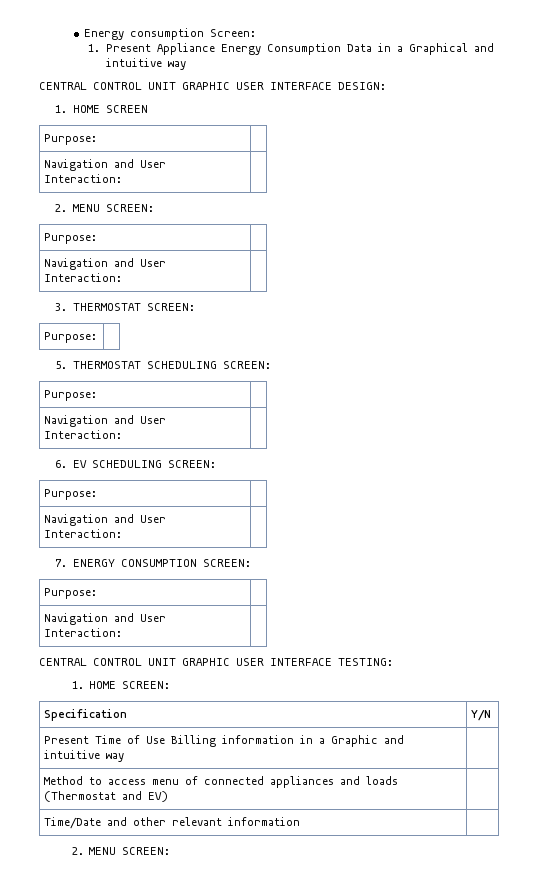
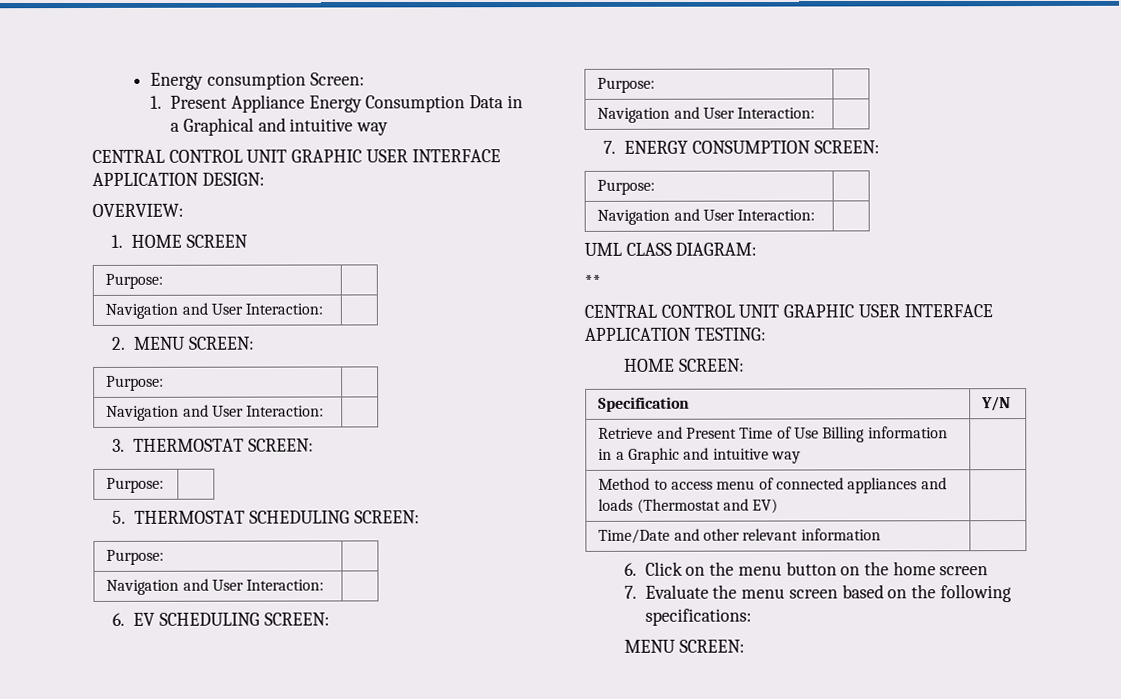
- CENTRAL CONTROL UNIT GRAPHIC USER INTERFACE DESIGN:
+ CENTRAL CONTROL UNIT GRAPHIC USER INTERFACE APPLICATION DESIGN:
+ OVERVIEW:
- CENTRAL CONTROL UNIT GRAPHIC USER INTERFACE TESTING:
+ UML CLASS DIAGRAM:
+ **
+ CENTRAL CONTROL UNIT GRAPHIC USER INTERFACE APPLICATION TESTING:
- 1. HOME SCREEN:
+ HOME SCREEN:
- Present Time of Use Billing information in a Graphic and intuitive way |
+ Retrieve and Present Time of Use Billing information in a Graphic and intuitive way |
  Time/Date and other relevant information |
- 2. MENU SCREEN:
+ 6. Click on the menu button on the home screen
+ 7. Evaluate the menu screen based on the following specifications:
+ MENU SCREEN:

